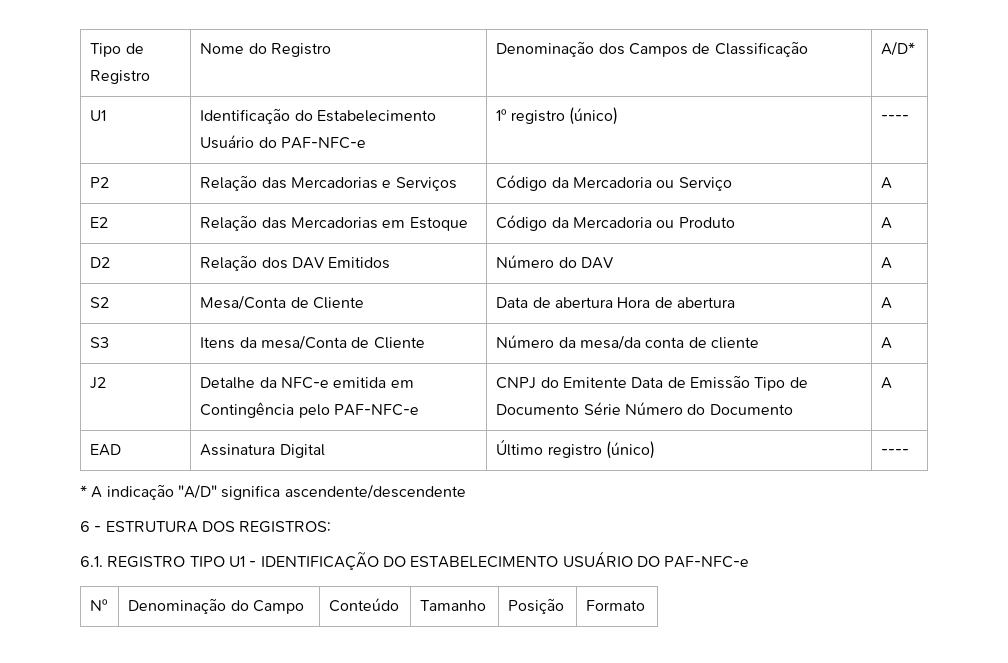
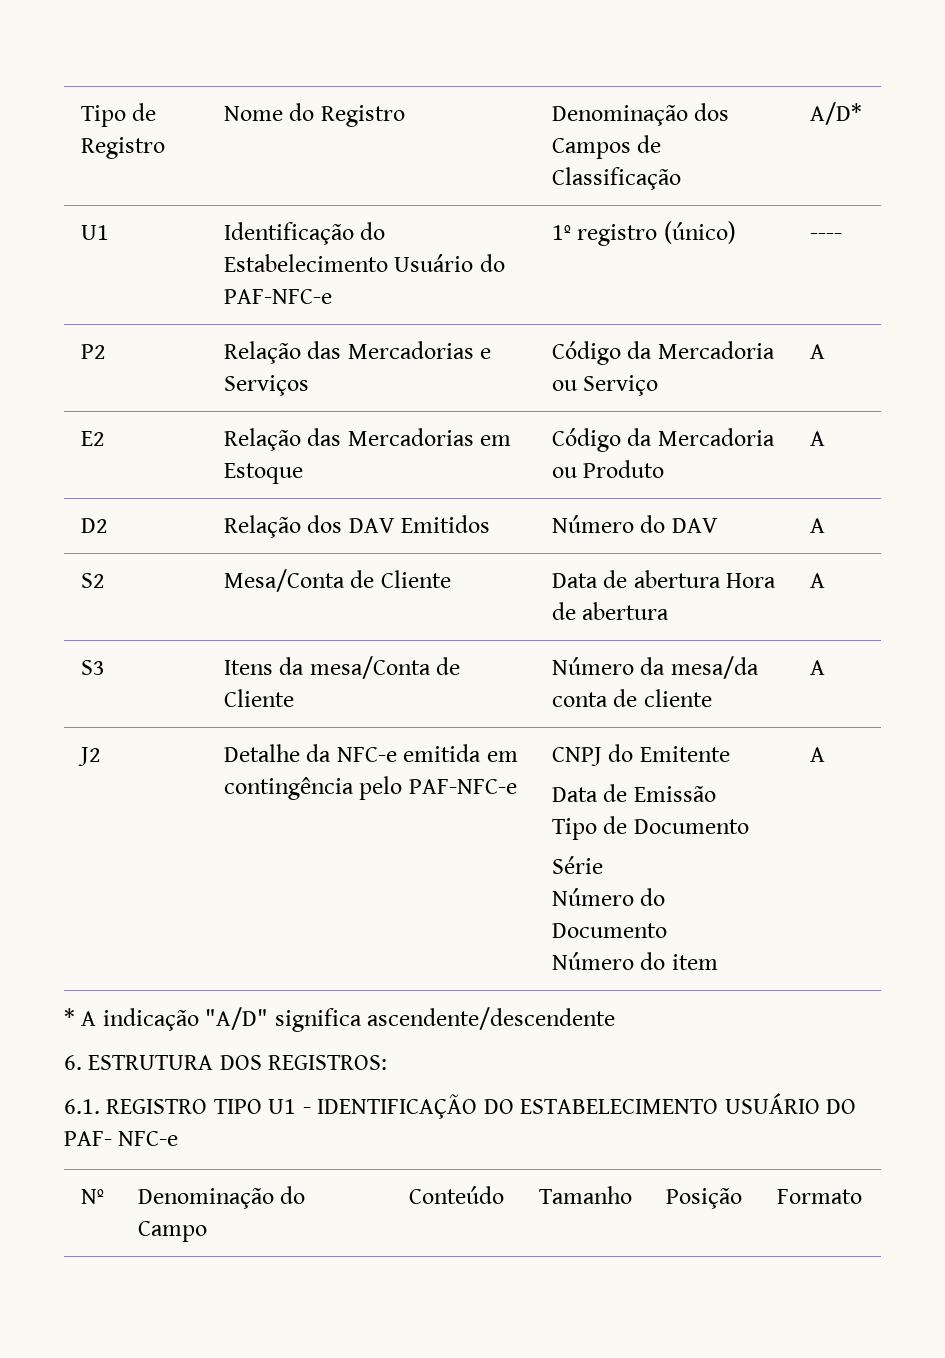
- J2 | Detalhe da NFC-e emitida em Contingência pelo PAF-NFC-e | CNPJ do Emitente Data de Emissão Tipo de Documento Série Número do Documento | A
- EAD | Assinatura Digital | Último registro (único) | ----
+ J2 | Detalhe da NFC-e emitida em contingência pelo PAF-NFC-e | CNPJ do Emitente
+ Data de Emissão
+ Tipo de Documento
+ Série
+ Número do Documento
+ Número do item | A
- 6 - ESTRUTURA DOS REGISTROS:
+ 6. ESTRUTURA DOS REGISTROS:
- 6.1. REGISTRO TIPO U1 - IDENTIFICAÇÃO DO ESTABELECIMENTO USUÁRIO DO PAF-NFC-e
+ 6.1. REGISTRO TIPO U1 - IDENTIFICAÇÃO DO ESTABELECIMENTO USUÁRIO DO PAF- NFC-e

